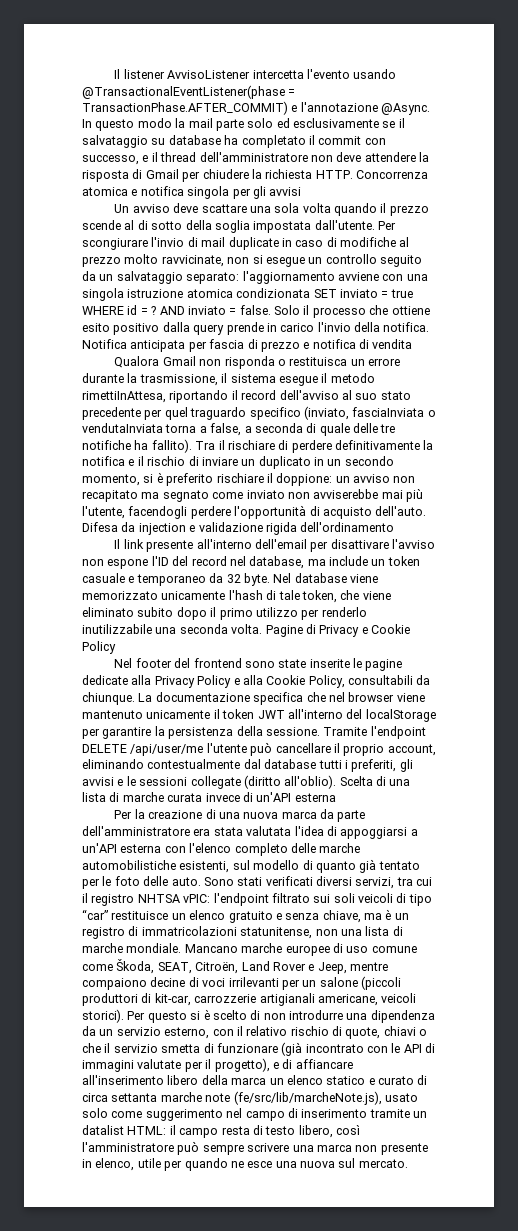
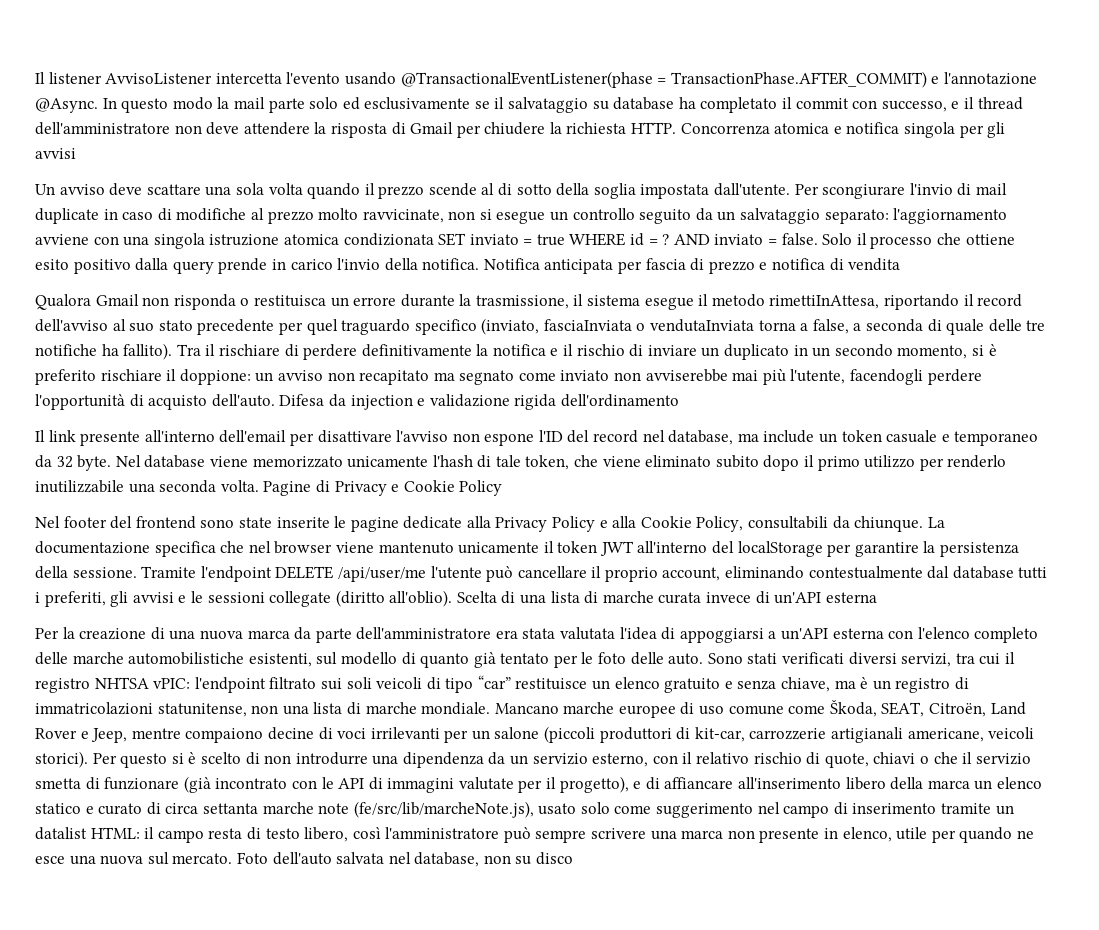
+ Foto dell'auto salvata nel database, non su disco

